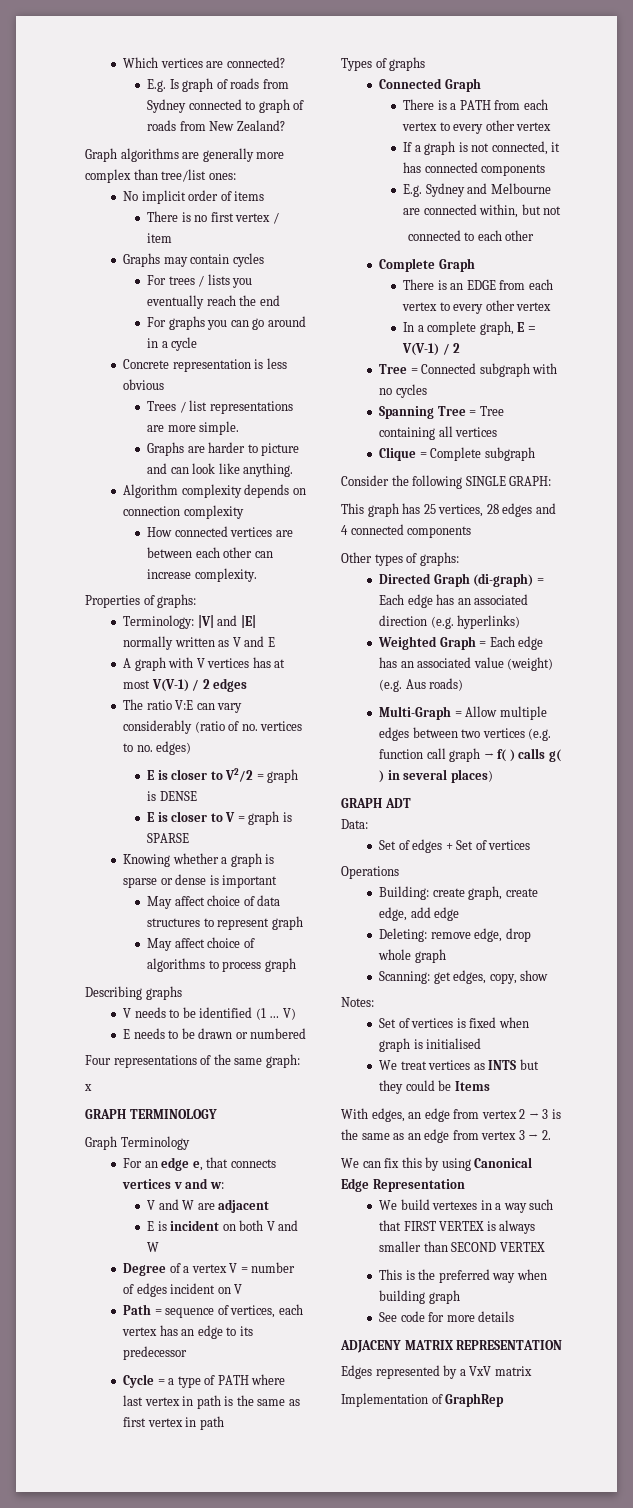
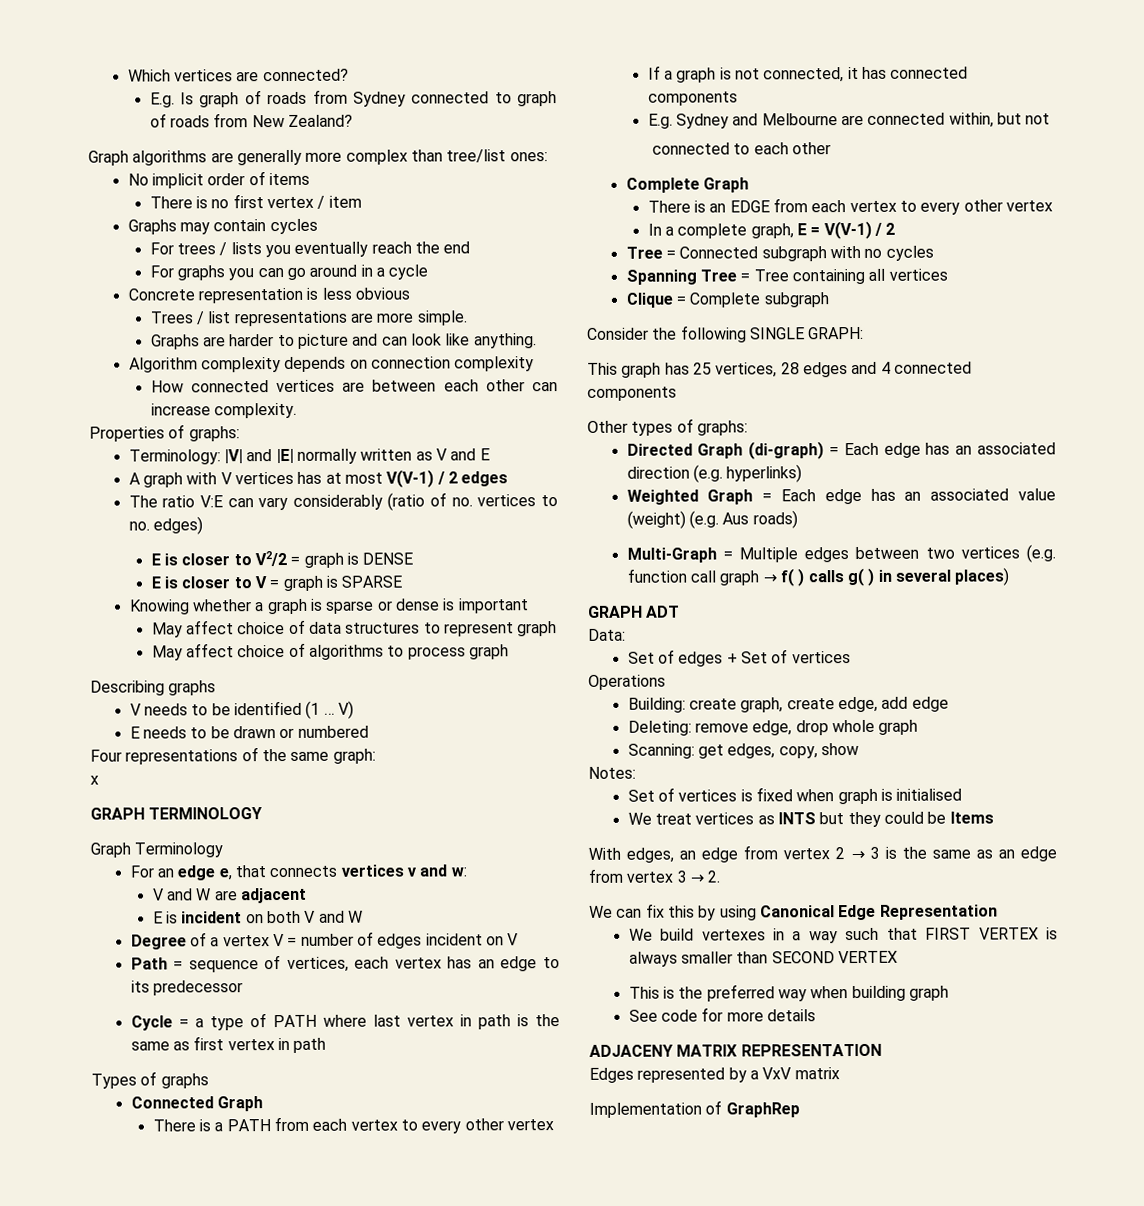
- Multi-Graph = Allow multiple edges between two vertices (e.g. function call graph → f( ) calls g( ) in several places)
+ Multi-Graph = Multiple edges between two vertices (e.g. function call graph → f( ) calls g( ) in several places)

